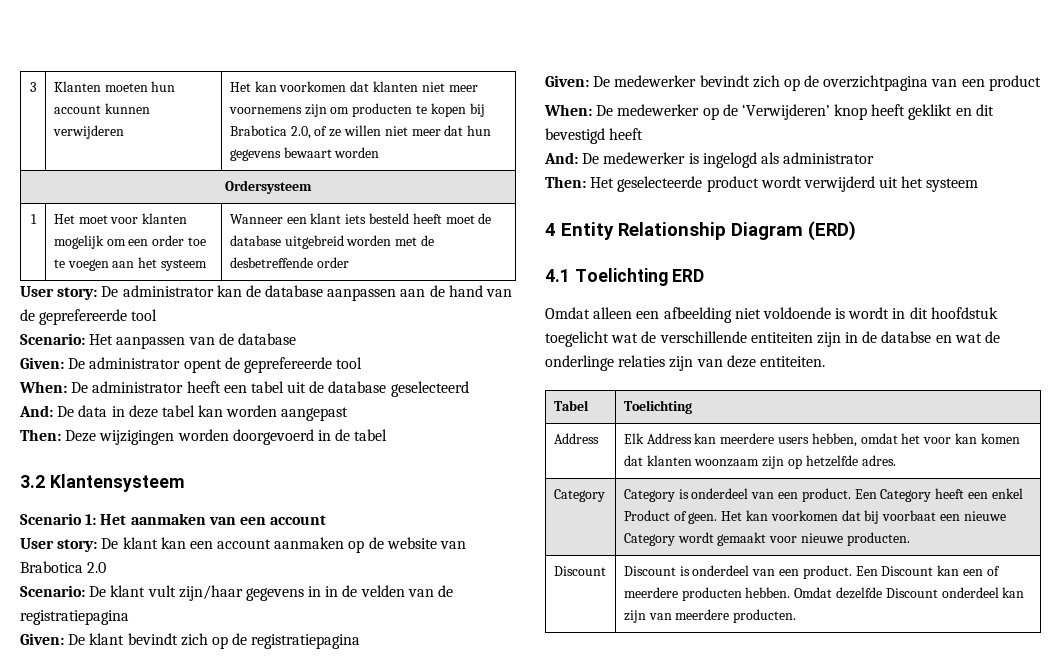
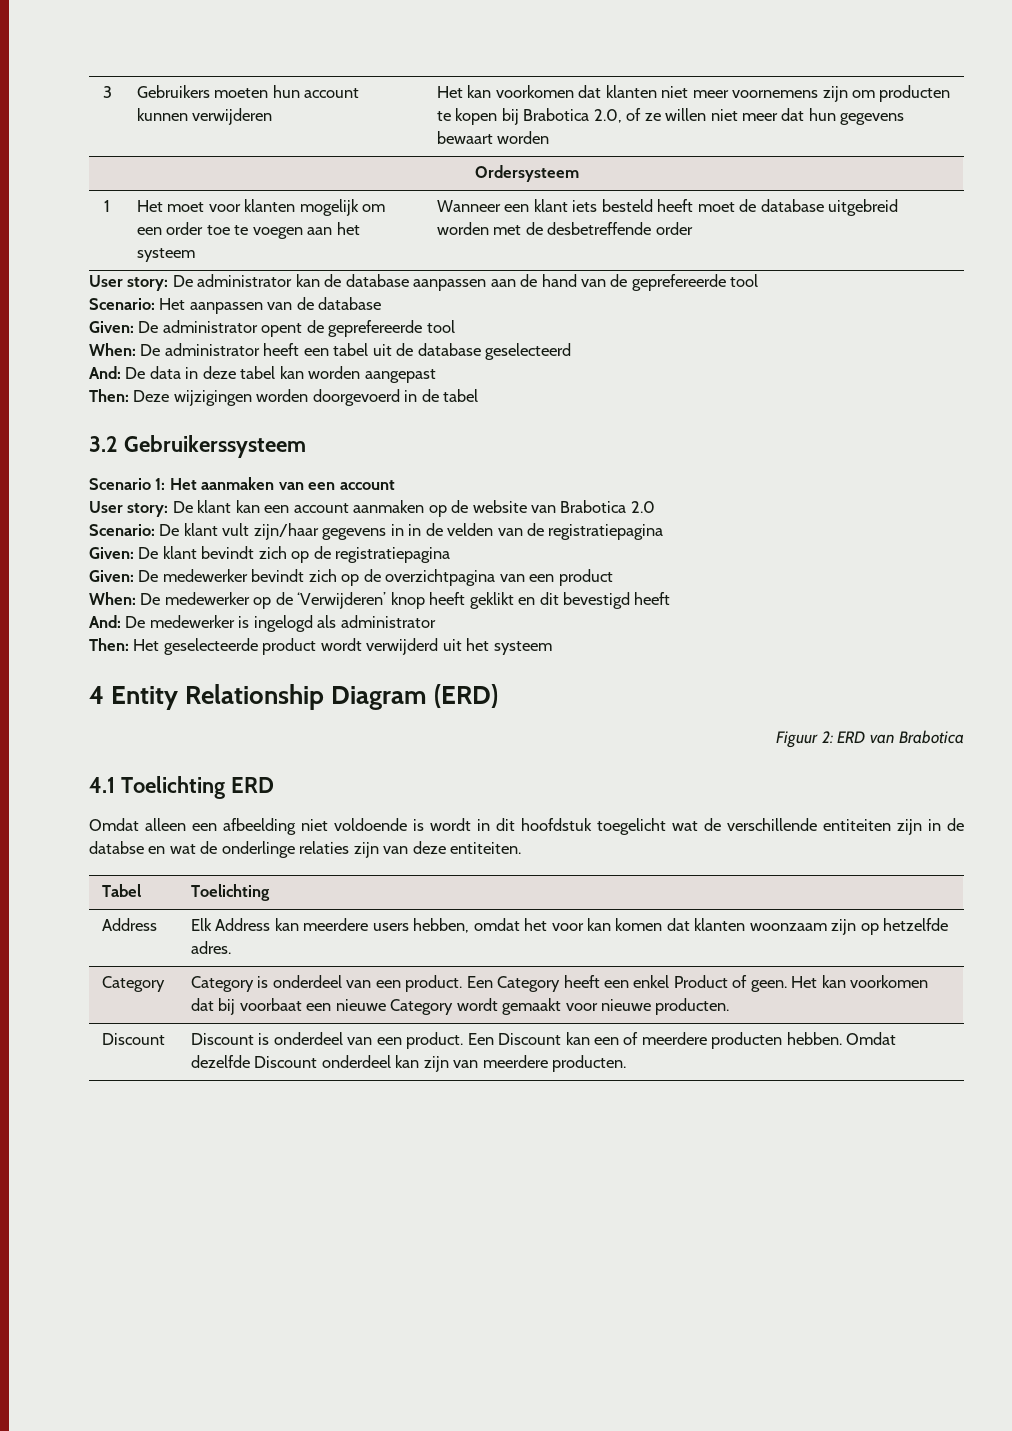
- 3 | Klanten moeten hun account kunnen verwijderen | Het kan voorkomen dat klanten niet meer voornemens zijn om producten te kopen bij Brabotica 2.0, of ze willen niet meer dat hun gegevens bewaart worden
+ 3 | Gebruikers moeten hun account kunnen verwijderen | Het kan voorkomen dat klanten niet meer voornemens zijn om producten te kopen bij Brabotica 2.0, of ze willen niet meer dat hun gegevens bewaart worden
- 3.2 Klantensysteem
+ 3.2 Gebruikerssysteem
+ Figuur 2: ERD van Brabotica

